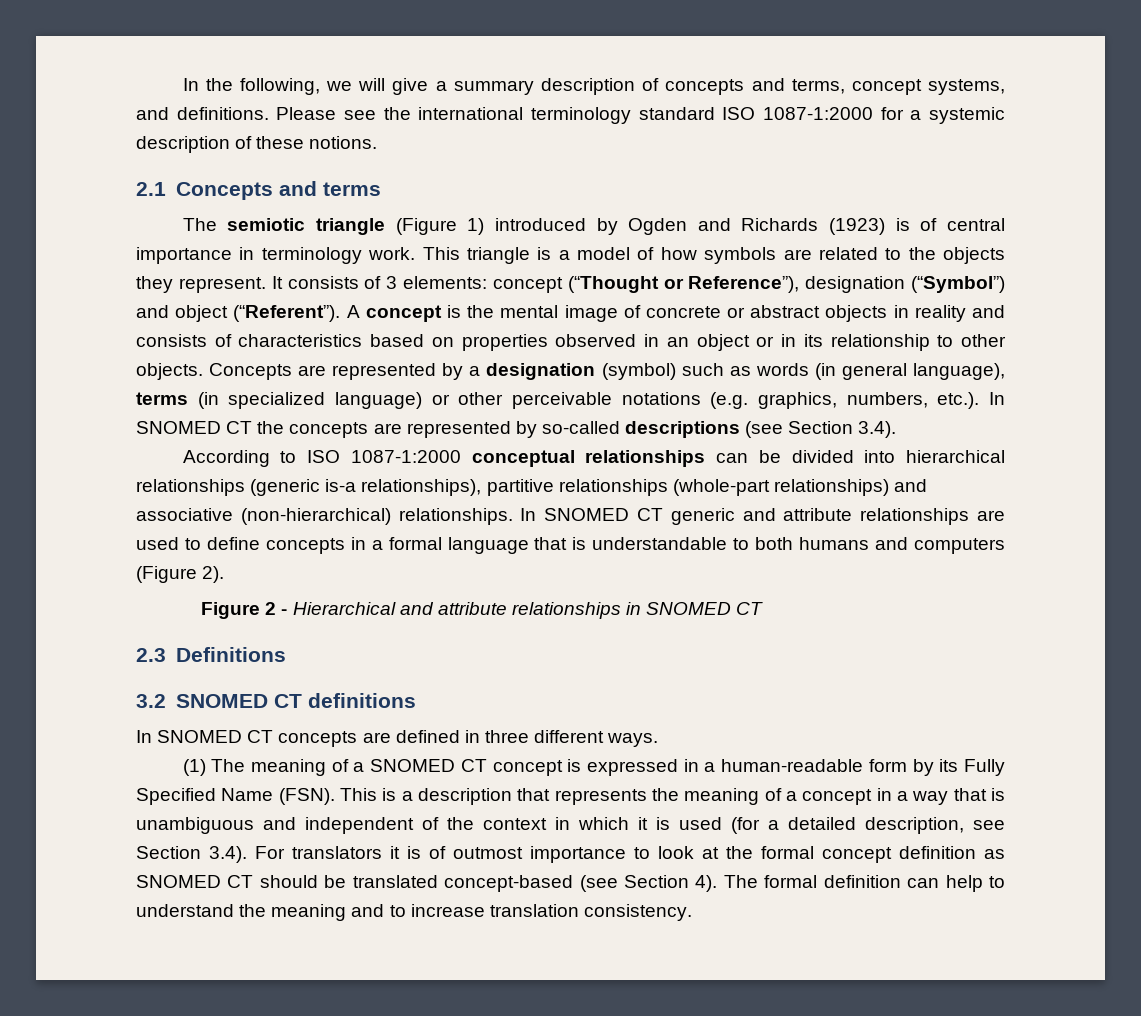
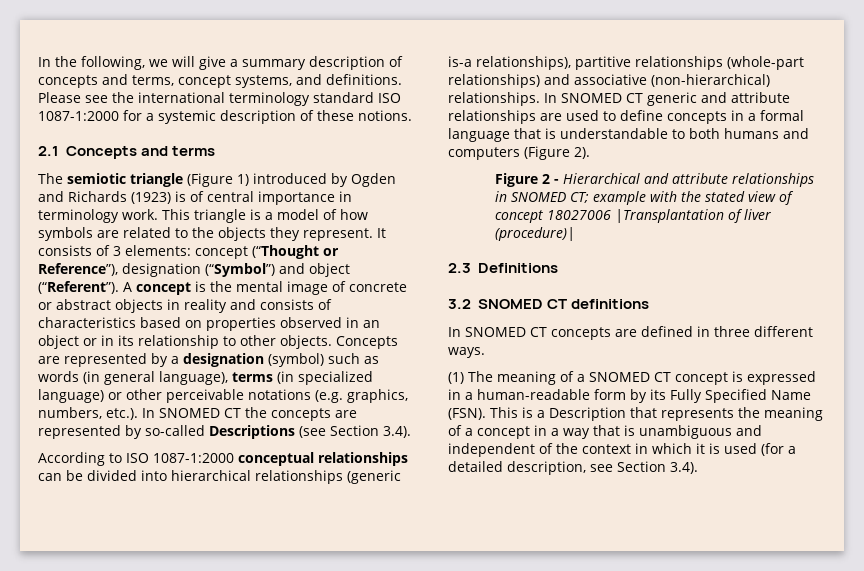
- Concepts are represented by a designation (symbol) such as words (in general language), terms (in specialized language) or other perceivable notations (e.g. graphics, numbers, etc.). In SNOMED CT the concepts are represented by so-called descriptions (see Section 3.4).
+ Concepts are represented by a designation (symbol) such as words (in general language), terms (in specialized language) or other perceivable notations (e.g. graphics, numbers, etc.). In SNOMED CT the concepts are represented by so-called Descriptions (see Section 3.4).
- Figure 2 - Hierarchical and attribute relationships in SNOMED CT
+ Figure 2 - Hierarchical and attribute relationships in SNOMED CT; example with the stated view of concept 18027006 |Transplantation of liver (procedure)|
- This is a description that represents the meaning of a concept in a way that is unambiguous and independent of the context in which it is used (for a detailed description, see Section 3.4). For translators it is of outmost importance to look at the formal concept definition as SNOMED CT should be translated concept-based (see Section 4). The formal definition can help to understand the meaning and to increase translation consistency.
+ This is a Description that represents the meaning of a concept in a way that is unambiguous and independent of the context in which it is used (for a detailed description, see Section 3.4).

